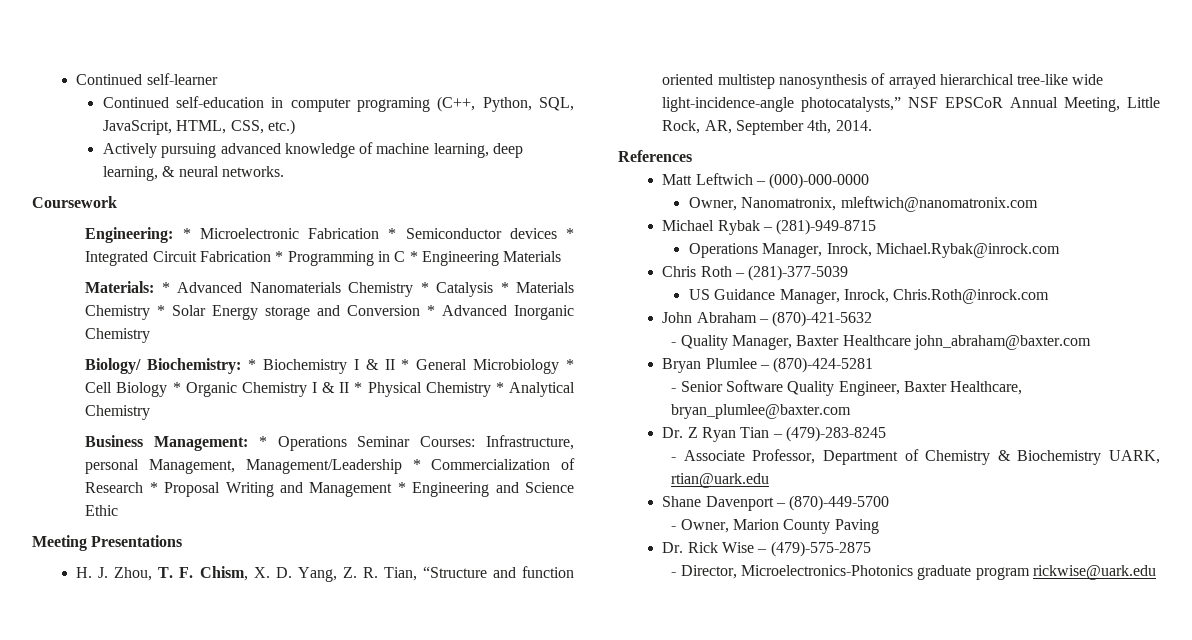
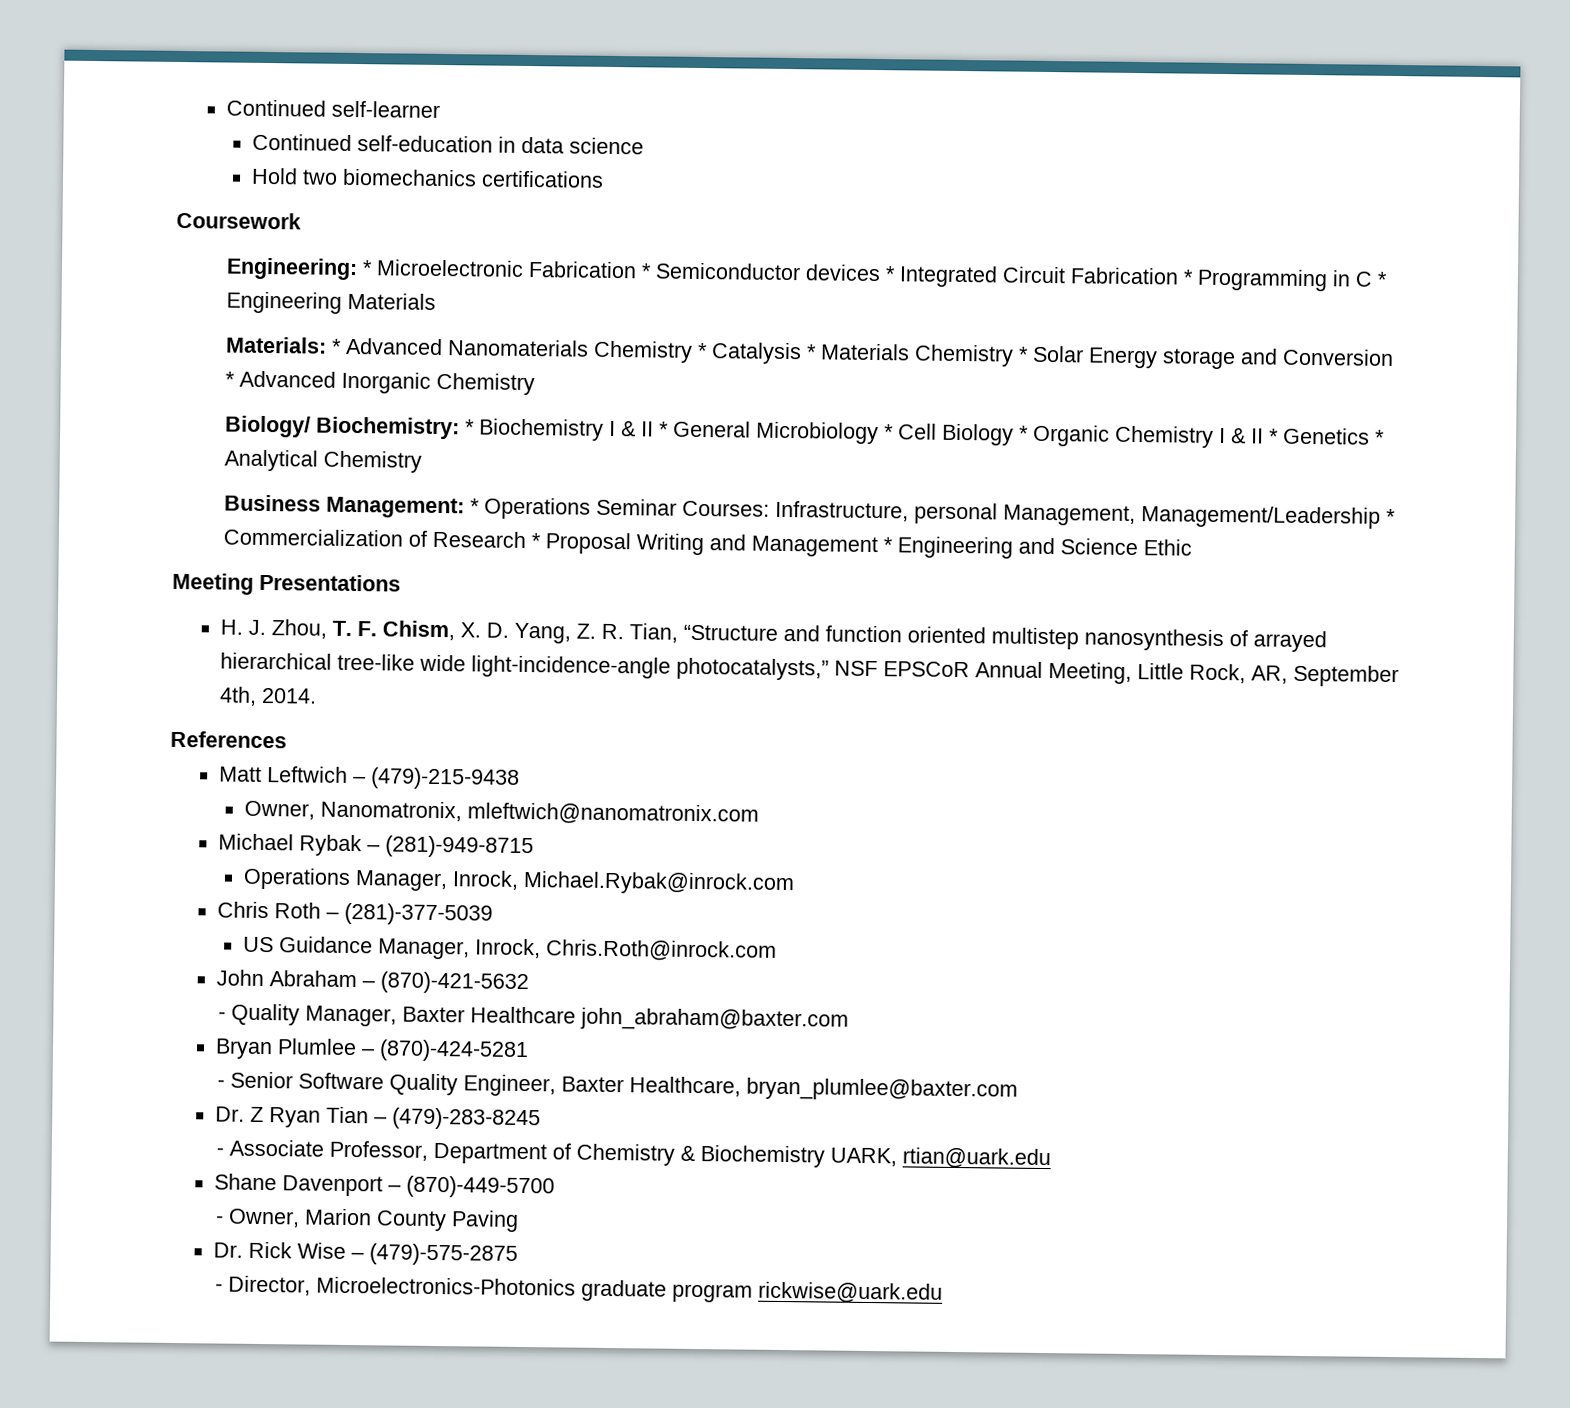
- Continued self-education in computer programing (C++, Python, SQL, JavaScript, HTML, CSS, etc.)
- Actively pursuing advanced knowledge of machine learning, deep learning, & neural networks.
+ Continued self-education in data science
+ Hold two biomechanics certifications
- Biology/ Biochemistry: * Biochemistry I & II * General Microbiology * Cell Biology * Organic Chemistry I & II * Physical Chemistry * Analytical Chemistry
+ Biology/ Biochemistry: * Biochemistry I & II * General Microbiology * Cell Biology * Organic Chemistry I & II * Genetics * Analytical Chemistry
- Matt Leftwich – (000)-000-0000
+ Matt Leftwich – (479)-215-9438

